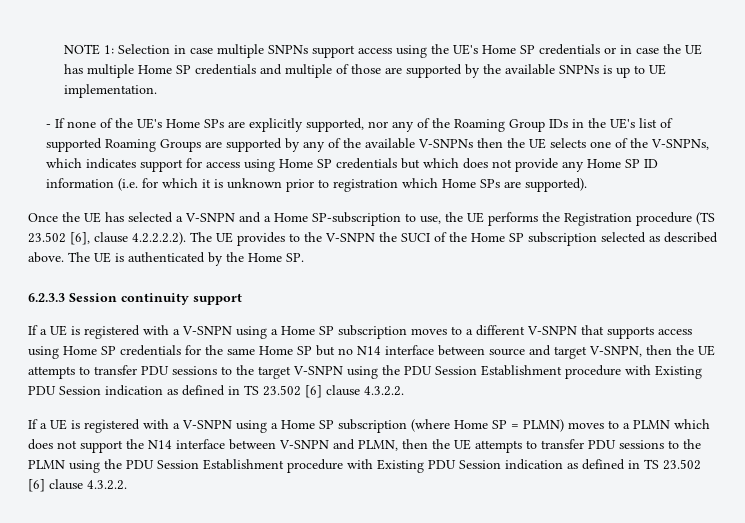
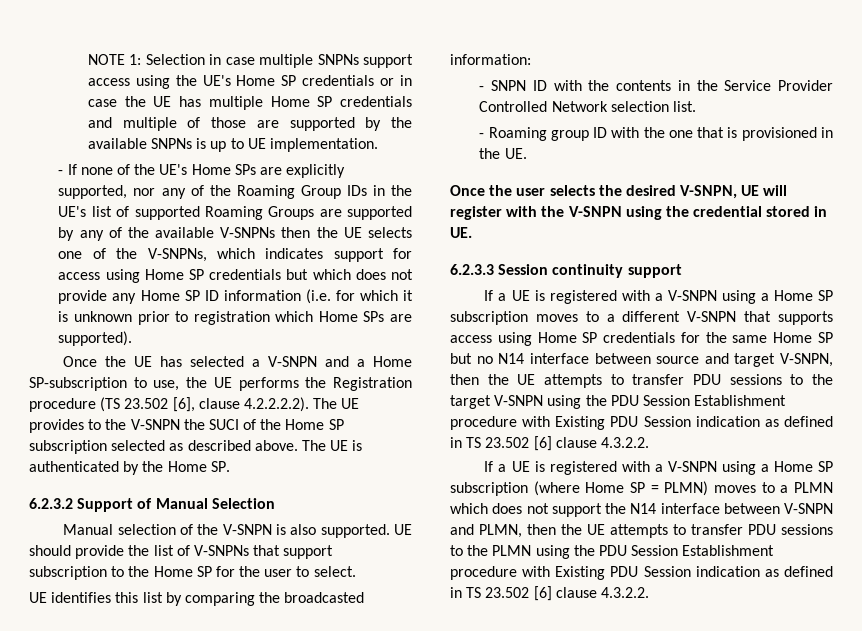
+ 6.2.3.2 Support of Manual Selection
+ Manual selection of the V-SNPN is also supported. UE should provide the list of V-SNPNs that support subscription to the Home SP for the user to select.
+ UE identifies this list by comparing the broadcasted information:
+ - SNPN ID with the contents in the Service Provider Controlled Network selection list.
+ - Roaming group ID with the one that is provisioned in the UE.
+ Once the user selects the desired V-SNPN, UE will register with the V-SNPN using the credential stored in UE.

